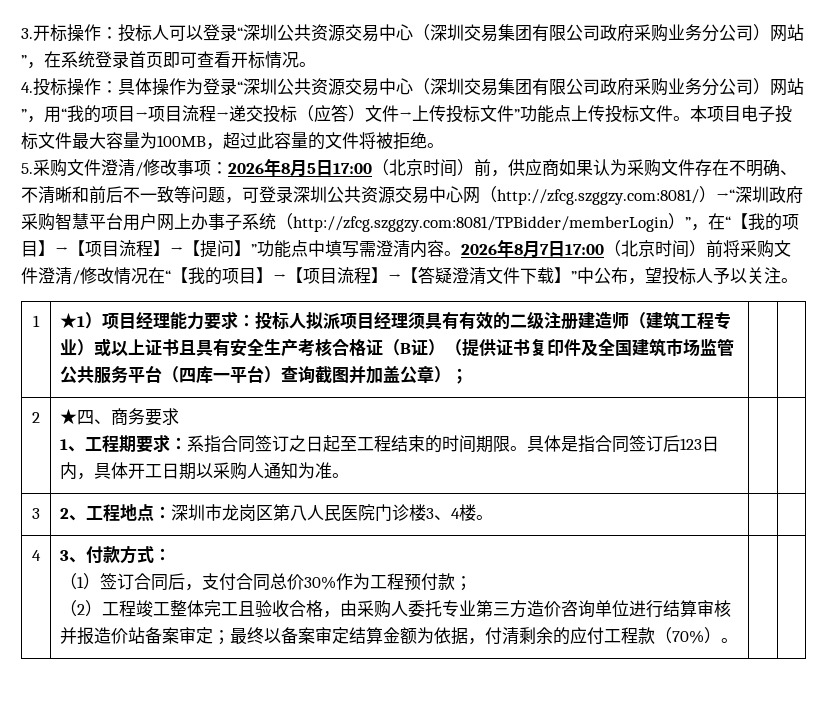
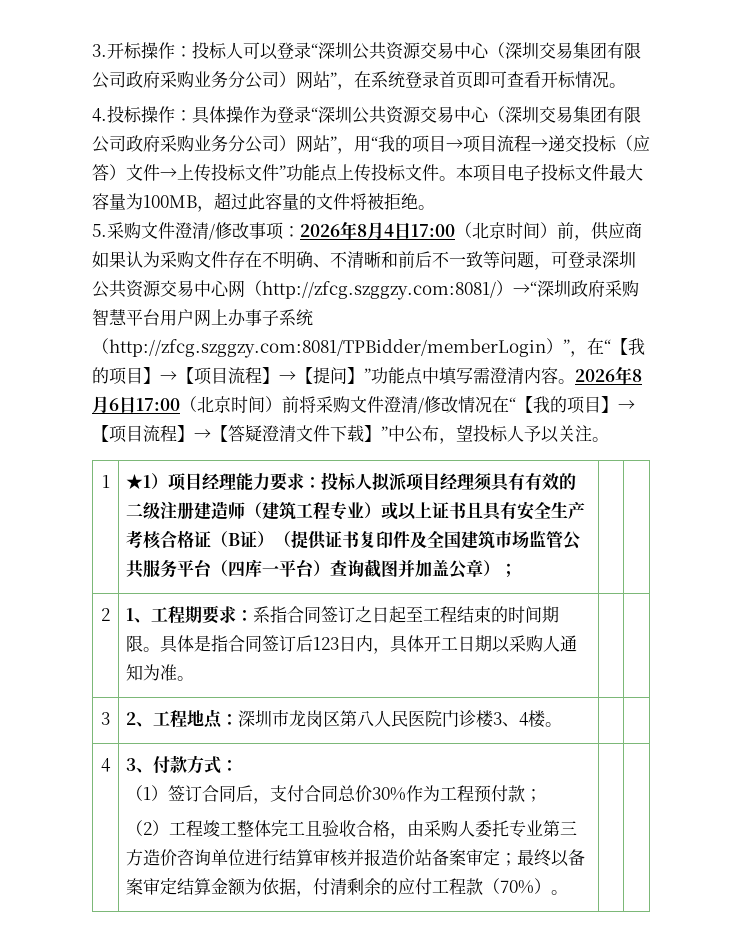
- 2026年8月5日17:00（北京时间）前，供应商如果认为采购文件存在不明确、不清晰和前后不一致等问题，可登录深圳公共资源交易中心网（http://zfcg.szggzy.com:8081/）→“深圳政府采购智慧平台用户网上办事子系统（http://zfcg.szggzy.com:8081/TPBidder/memberLogin）”，在“【我的项目】→【项目流程】→【提问】”功能点中填写需澄清内容。
+ 2026年8月4日17:00（北京时间）前，供应商如果认为采购文件存在不明确、不清晰和前后不一致等问题，可登录深圳公共资源交易中心网（http://zfcg.szggzy.com:8081/）→“深圳政府采购智慧平台用户网上办事子系统（http://zfcg.szggzy.com:8081/TPBidder/memberLogin）”，在“【我的项目】→【项目流程】→【提问】”功能点中填写需澄清内容。
- 2026年8月7日17:00（北京时间）前将采购文件澄清/修改情况在“【我的项目】→【项目流程】→【答疑澄清文件下载】”中公布，望投标人予以关注。
+ 2026年8月6日17:00（北京时间）前将采购文件澄清/修改情况在“【我的项目】→【项目流程】→【答疑澄清文件下载】”中公布，望投标人予以关注。
- 2 | ★四、商务要求
- 1、工程期要求：系指合同签订之日起至工程结束的时间期限。具体是指合同签订后123日内，具体开工日期以采购人通知为准。 | |
+ 2 | 1、工程期要求：系指合同签订之日起至工程结束的时间期限。具体是指合同签订后123日内，具体开工日期以采购人通知为准。 | |

